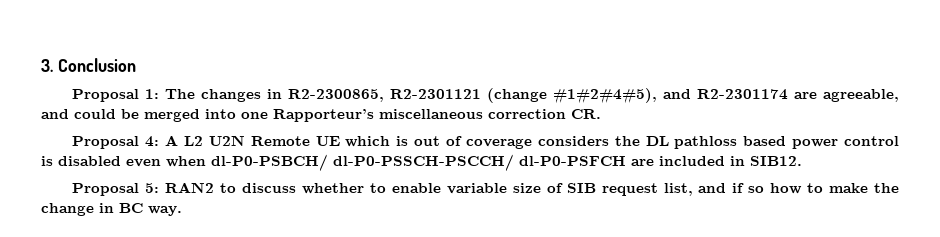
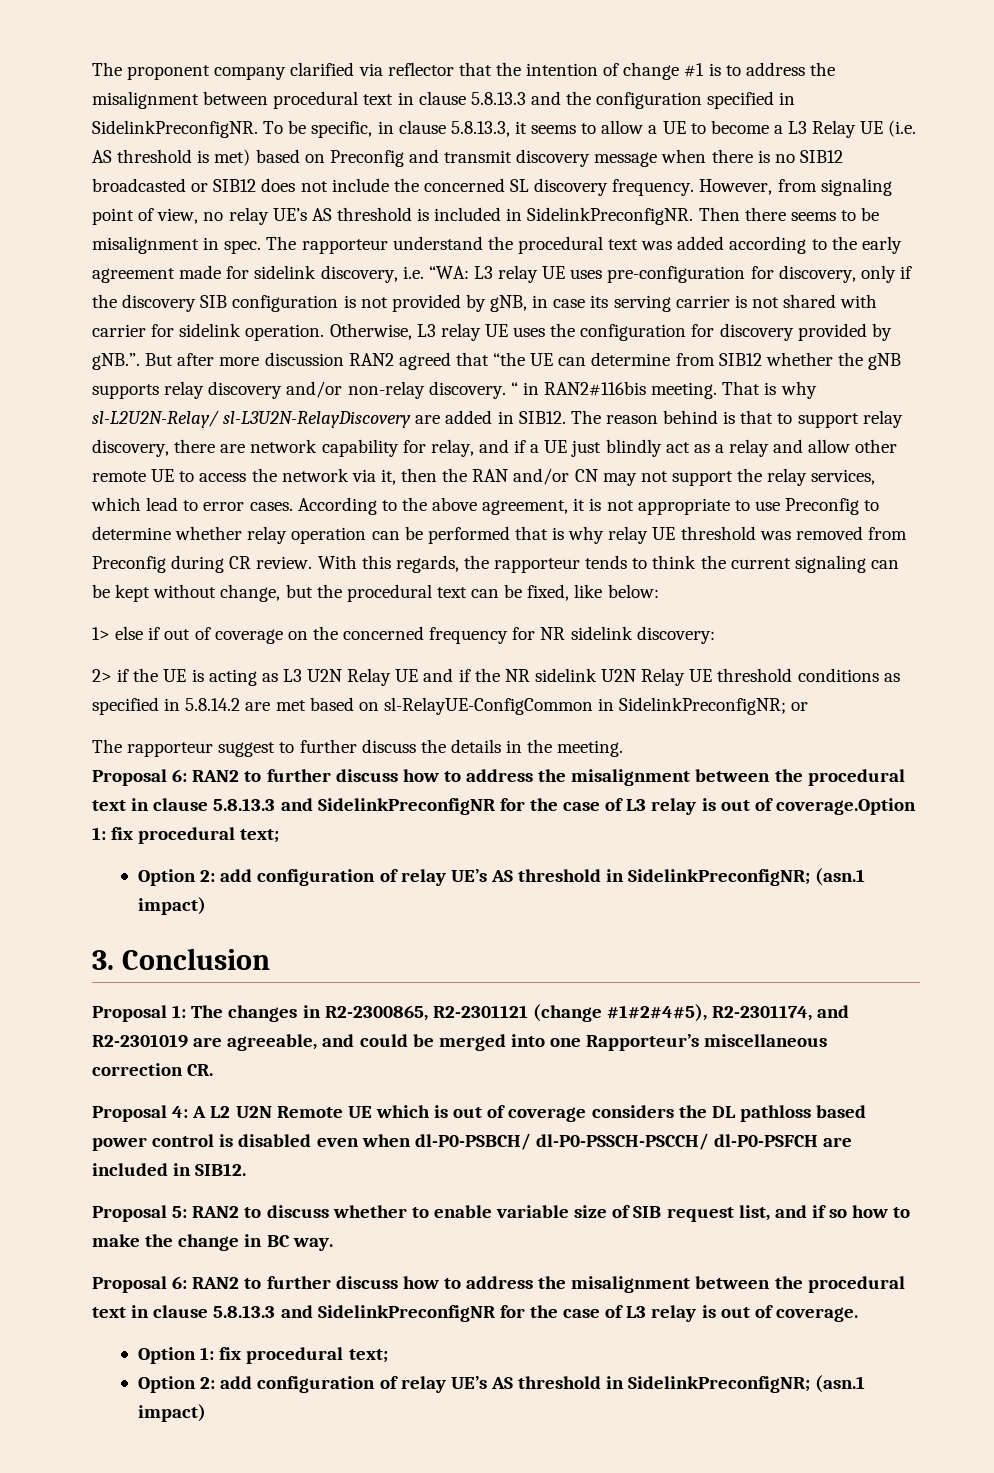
+ The proponent company clarified via reflector that the intention of change #1 is to address the misalignment between procedural text in clause 5.8.13.3 and the configuration specified in SidelinkPreconfigNR. To be specific, in clause 5.8.13.3, it seems to allow a UE to become a L3 Relay UE (i.e. AS threshold is met) based on Preconfig and transmit discovery message when there is no SIB12 broadcasted or SIB12 does not include the concerned SL discovery frequency. However, from signaling point of view, no relay UE’s AS threshold is included in SidelinkPreconfigNR. Then there seems to be misalignment in spec. The rapporteur understand the procedural text was added according to the early agreement made for sidelink discovery, i.e. “WA: L3 relay UE uses pre-configuration for discovery, only if the discovery SIB configuration is not provided by gNB, in case its serving carrier is not shared with carrier for sidelink operation. Otherwise, L3 relay UE uses the configuration for discovery provided by gNB.”. But after more discussion RAN2 agreed that “the UE can determine from SIB12 whether the gNB supports relay discovery and/or non-relay discovery. “ in RAN2#116bis meeting. That is why sl-L2U2N-Relay/ sl-L3U2N-RelayDiscovery are added in SIB12. The reason behind is that to support relay discovery, there are network capability for relay, and if a UE just blindly act as a relay and allow other remote UE to access the network via it, then the RAN and/or CN may not support the relay services, which lead to error cases. According to the above agreement, it is not appropriate to use Preconfig to determine whether relay operation can be performed that is why relay UE threshold was removed from Preconfig during CR review. With this regards, the rapporteur tends to think the current signaling can be kept without change, but the procedural text can be fixed, like below:
+ 1> else if out of coverage on the concerned frequency for NR sidelink discovery:
+ 2> if the UE is acting as L3 U2N Relay UE and if the NR sidelink U2N Relay UE threshold conditions as specified in 5.8.14.2 are met based on sl-RelayUE-ConfigCommon in SidelinkPreconfigNR; or
+ The rapporteur suggest to further discuss the details in the meeting.
+ Proposal 6: RAN2 to further discuss how to address the misalignment between the procedural text in clause 5.8.13.3 and SidelinkPreconfigNR for the case of L3 relay is out of coverage.Option 1: fix procedural text;
+ Option 2: add configuration of relay UE’s AS threshold in SidelinkPreconfigNR; (asn.1 impact)
- Proposal 1: The changes in R2-2300865, R2-2301121 (change #1#2#4#5), and R2-2301174 are agreeable, and could be merged into one Rapporteur’s miscellaneous correction CR.
+ Proposal 1: The changes in R2-2300865, R2-2301121 (change #1#2#4#5), R2-2301174, and R2-2301019 are agreeable, and could be merged into one Rapporteur’s miscellaneous correction CR.
+ Proposal 6: RAN2 to further discuss how to address the misalignment between the procedural text in clause 5.8.13.3 and SidelinkPreconfigNR for the case of L3 relay is out of coverage.
+ Option 1: fix procedural text;
+ Option 2: add configuration of relay UE’s AS threshold in SidelinkPreconfigNR; (asn.1 impact)

